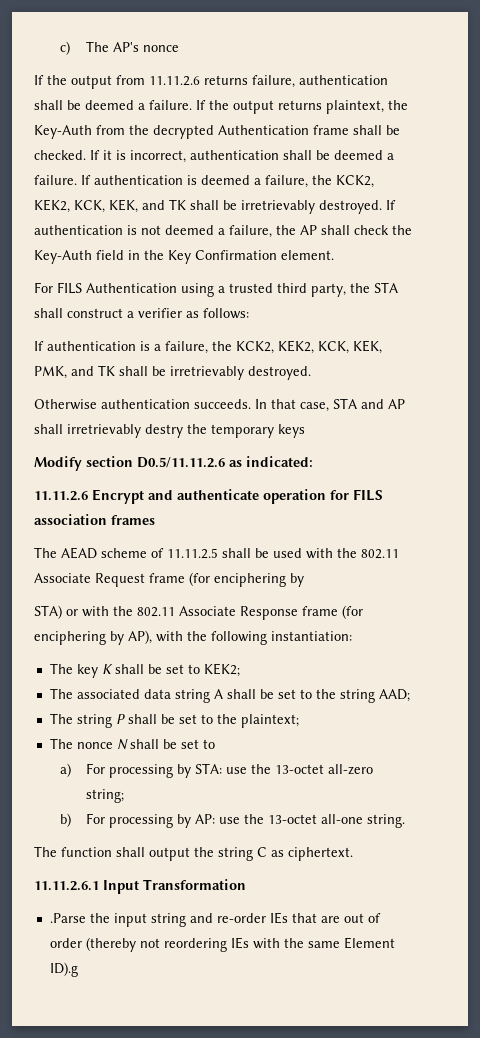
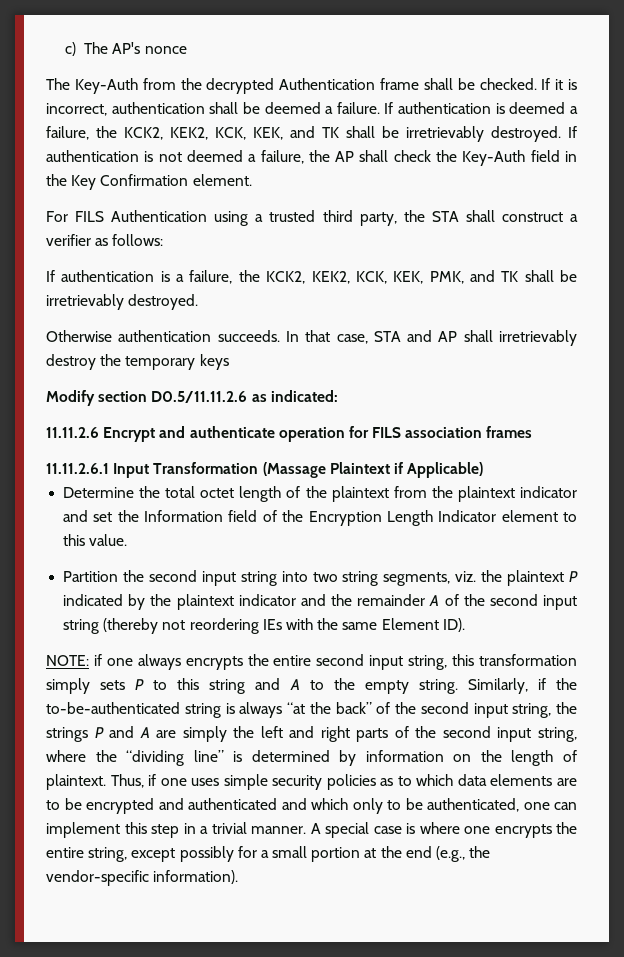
- If the output from 11.11.2.6 returns failure, authentication shall be deemed a failure. If the output returns plaintext, the Key-Auth from the decrypted Authentication frame shall be checked.
+ The Key-Auth from the decrypted Authentication frame shall be checked.
- In that case, STA and AP shall irretrievably destry the temporary keys
+ In that case, STA and AP shall irretrievably destroy the temporary keys
- The AEAD scheme of 11.11.2.5 shall be used with the 802.11 Associate Request frame (for enciphering by
- STA) or with the 802.11 Associate Response frame (for enciphering by AP), with the following instantiation:
- The key K shall be set to KEK2;
- The associated data string A shall be set to the string AAD;
- The string P shall be set to the plaintext;
- The nonce N shall be set to
- a) For processing by STA: use the 13-octet all-zero string;
- b) For processing by AP: use the 13-octet all-one string.
- The function shall output the string C as ciphertext.
- 11.11.2.6.1 Input Transformation
- .Parse the input string and re-order IEs that are out of order (thereby not reordering IEs with the same Element ID).g
+ 11.11.2.6.1 Input Transformation (Massage Plaintext if Applicable)
+ Determine the total octet length of the plaintext from the plaintext indicator and set the Information field of the Encryption Length Indicator element to this value.
+ Partition the second input string into two string segments, viz. the plaintext P indicated by the plaintext indicator and the remainder A of the second input string (thereby not reordering IEs with the same Element ID).
+ NOTE: if one always encrypts the entire second input string, this transformation simply sets P to this string and A to the empty string. Similarly, if the to-be-authenticated string is always “at the back” of the second input string, the strings P and A are simply the left and right parts of the second input string, where the “dividing line” is determined by information on the length of plaintext. Thus, if one uses simple security policies as to which data elements are to be encrypted and authenticated and which only to be authenticated, one can implement this step in a trivial manner. A special case is where one encrypts the entire string, except possibly for a small portion at the end (e.g., the vendor-specific information).

